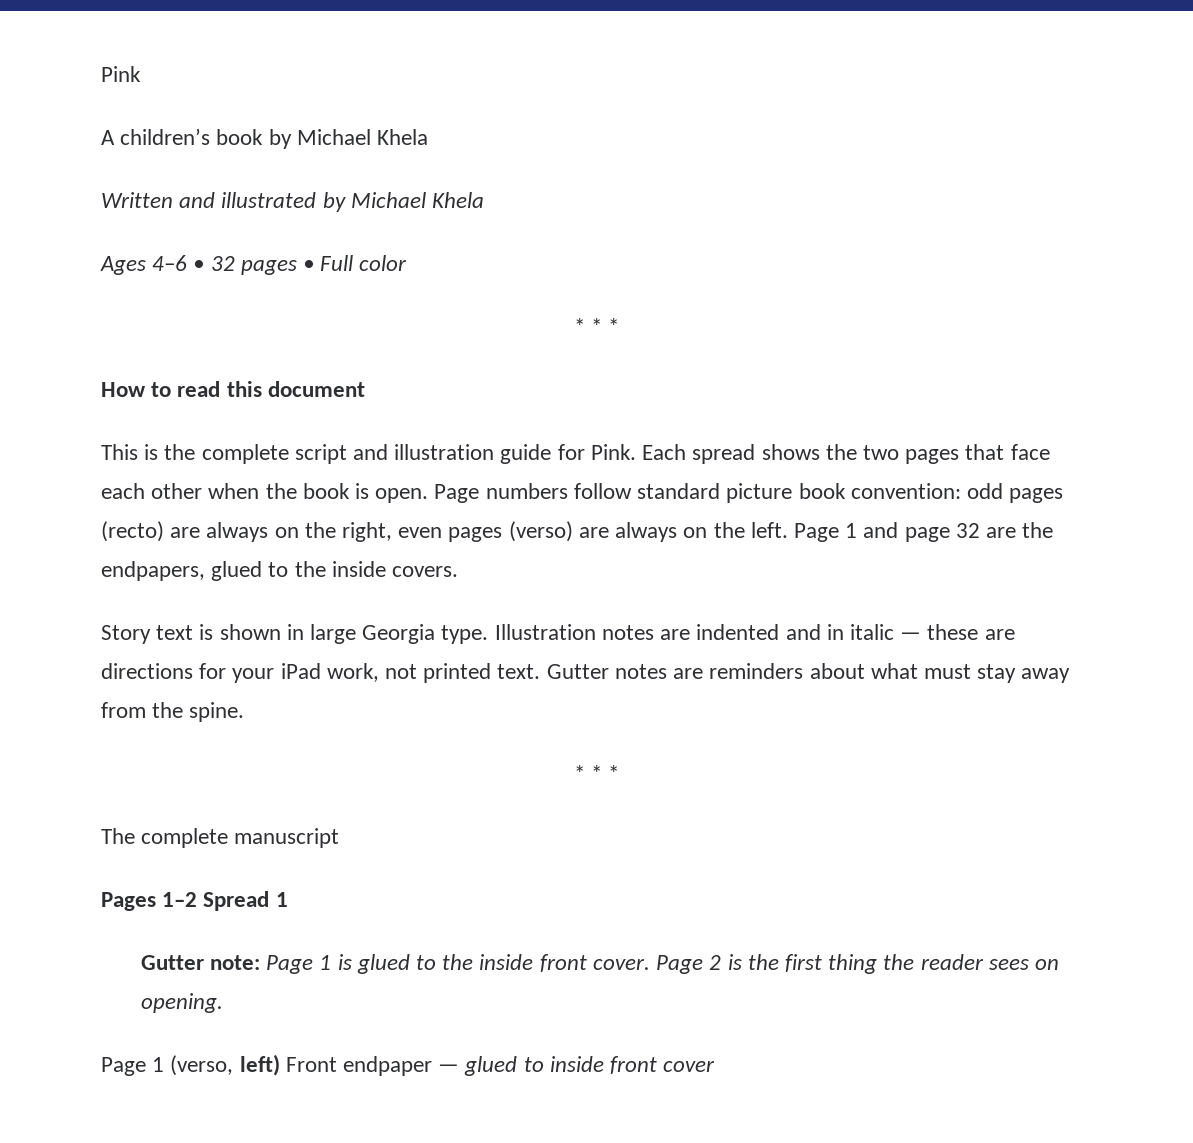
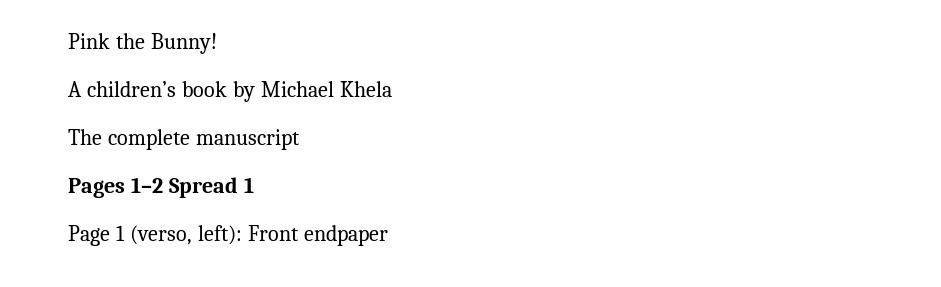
- Pink
+ Pink the Bunny!
- Written and illustrated by Michael Khela
- Ages 4–6 • 32 pages • Full color
- * * *
- How to read this document
- This is the complete script and illustration guide for Pink. Each spread shows the two pages that face each other when the book is open. Page numbers follow standard picture book convention: odd pages (recto) are always on the right, even pages (verso) are always on the left. Page 1 and page 32 are the endpapers, glued to the inside covers.
- Story text is shown in large Georgia type. Illustration notes are indented and in italic — these are directions for your iPad work, not printed text. Gutter notes are reminders about what must stay away from the spine.
- * * *
- Gutter note: Page 1 is glued to the inside front cover. Page 2 is the first thing the reader sees on opening.
- Page 1 (verso, left) Front endpaper — glued to inside front cover
+ Page 1 (verso, left): Front endpaper

